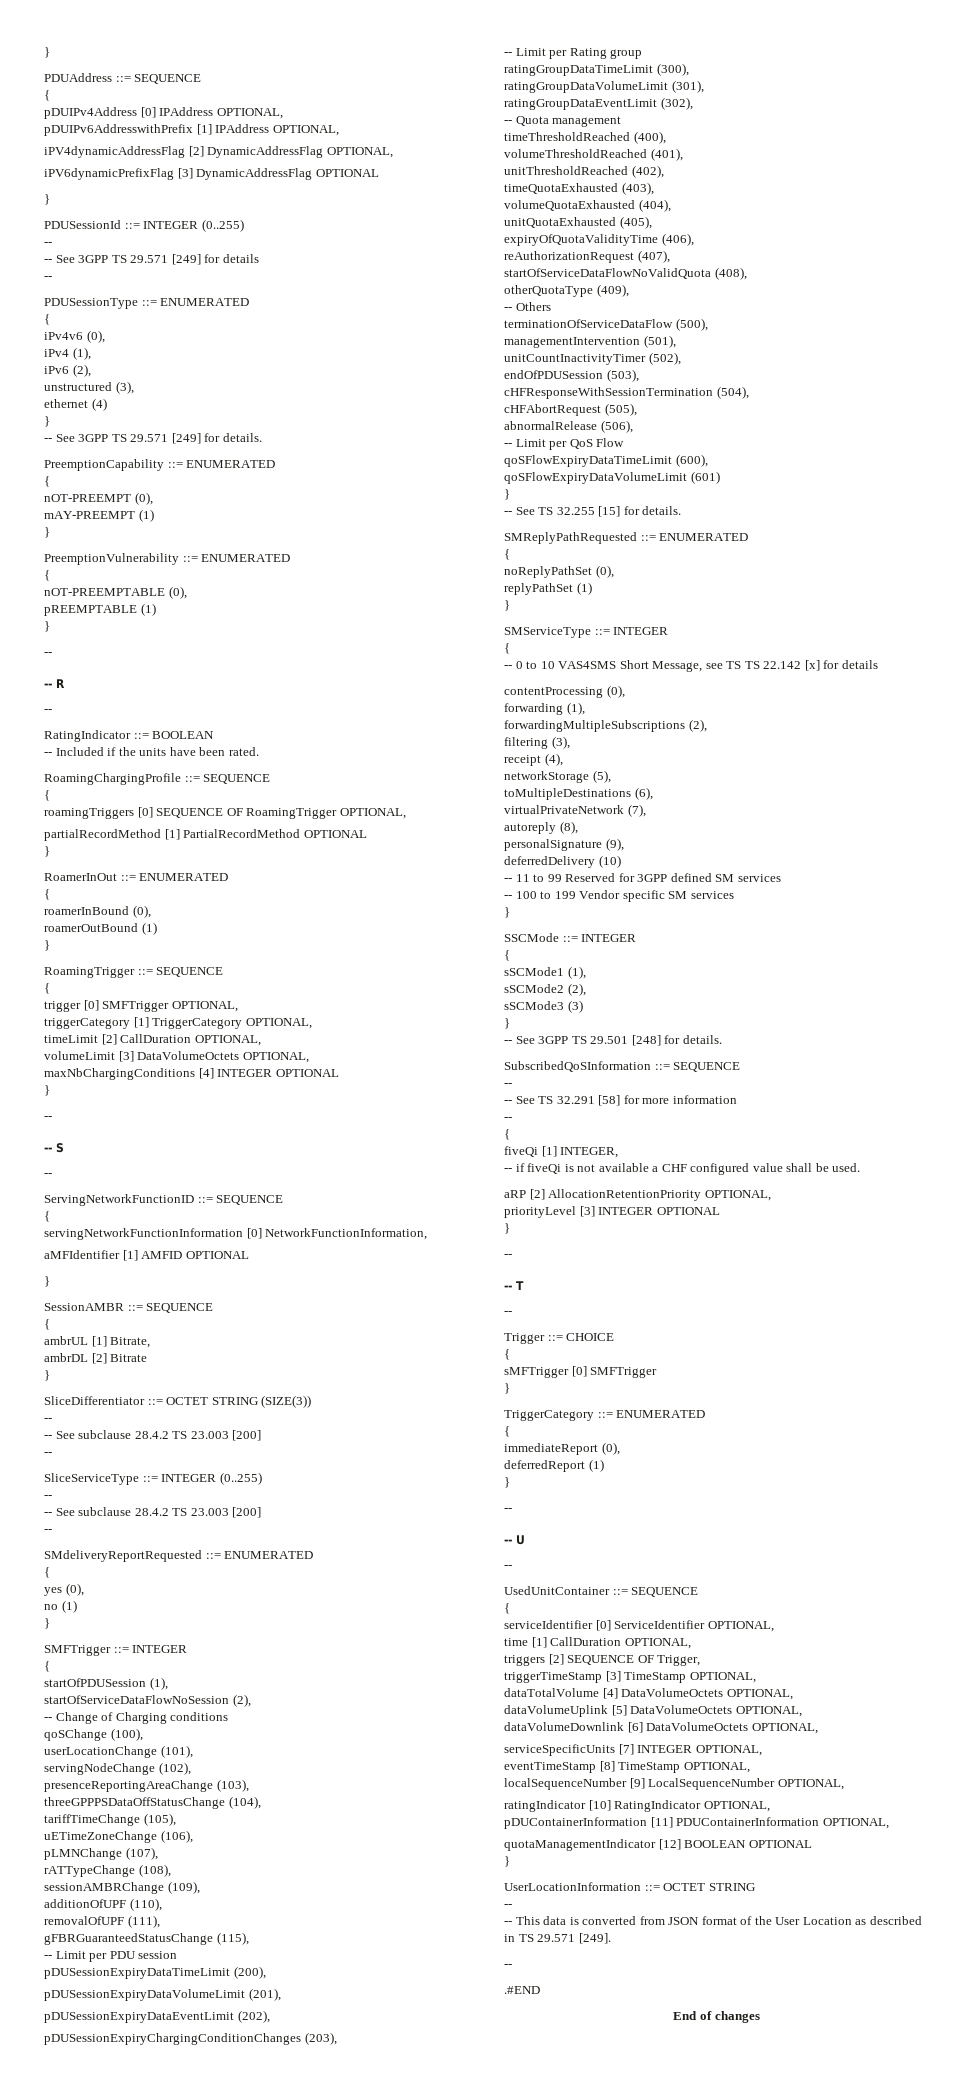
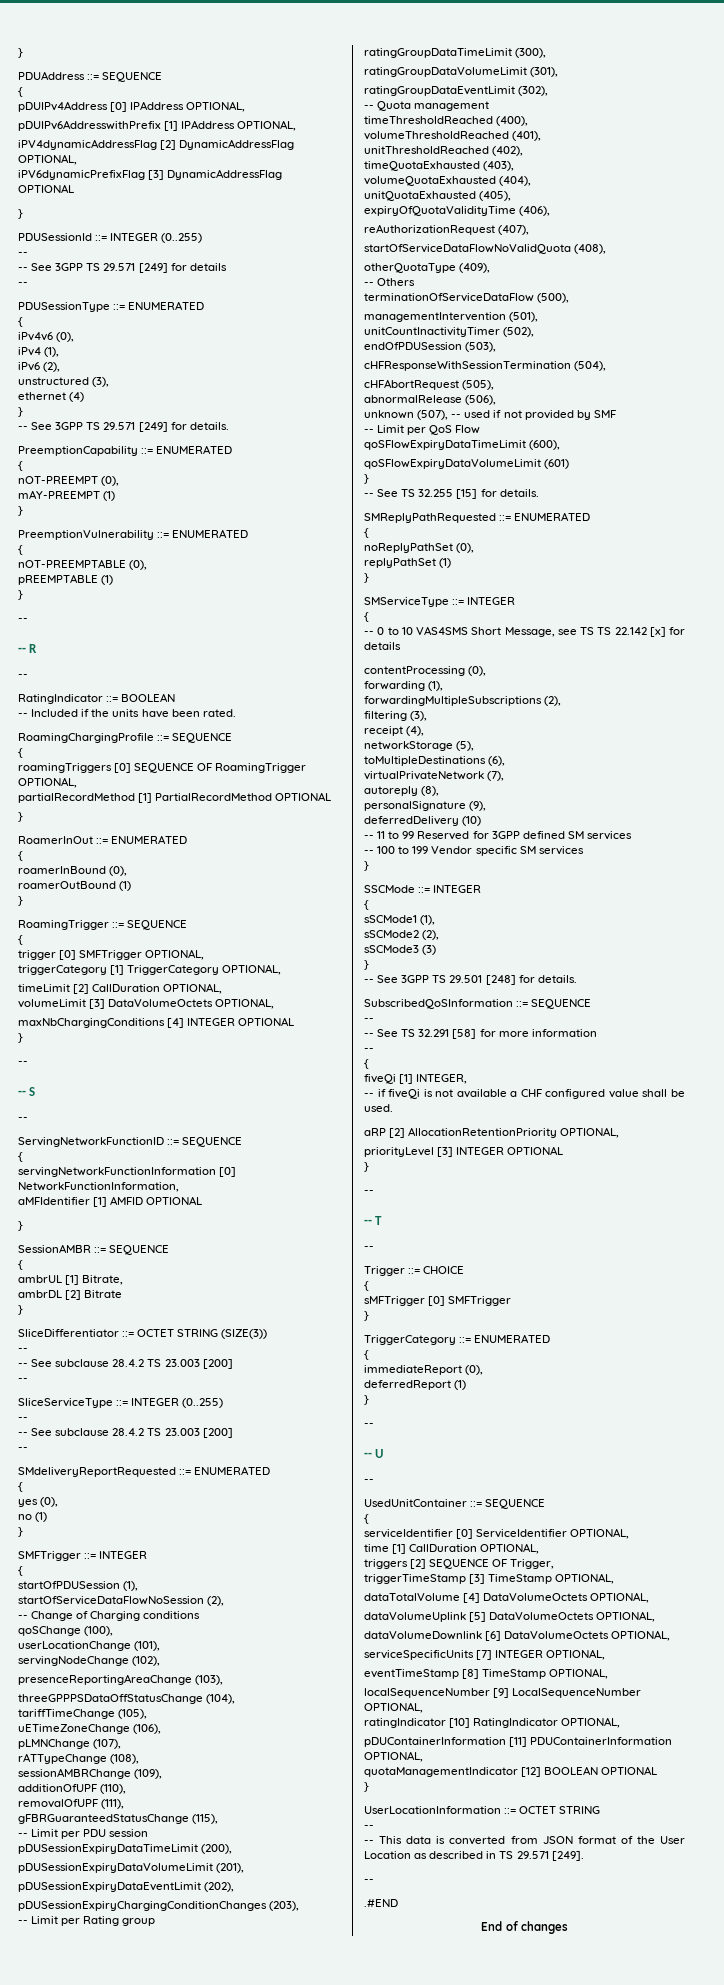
+ unknown (507), -- used if not provided by SMF

